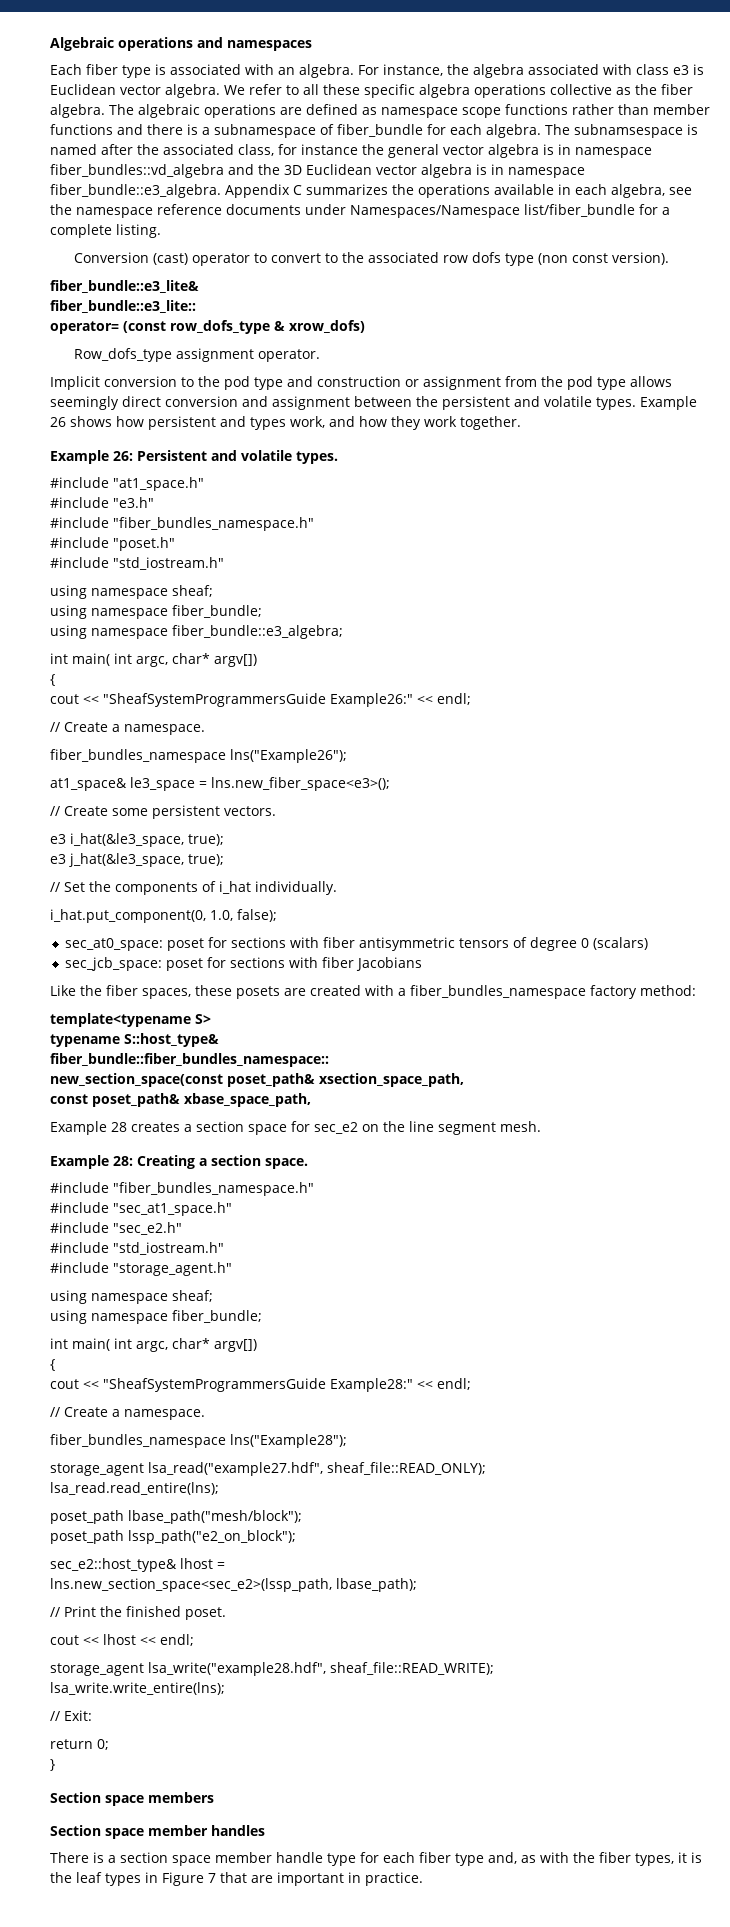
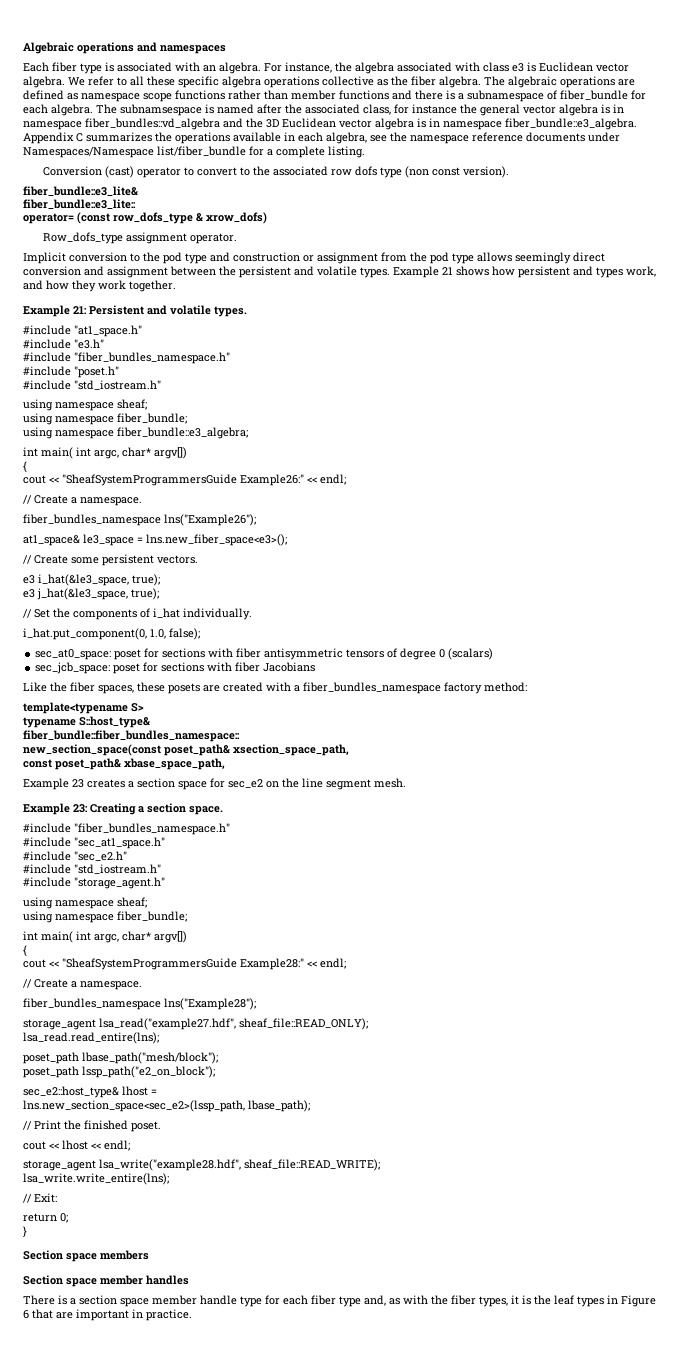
- Example 26 shows how persistent and types work, and how they work together.
+ Example 21 shows how persistent and types work, and how they work together.
- Example 26: Persistent and volatile types.
+ Example 21: Persistent and volatile types.
- Example 28 creates a section space for sec_e2 on the line segment mesh.
+ Example 23 creates a section space for sec_e2 on the line segment mesh.
- Example 28: Creating a section space.
+ Example 23: Creating a section space.
- There is a section space member handle type for each fiber type and, as with the fiber types, it is the leaf types in Figure 7 that are important in practice.
+ There is a section space member handle type for each fiber type and, as with the fiber types, it is the leaf types in Figure 6 that are important in practice.

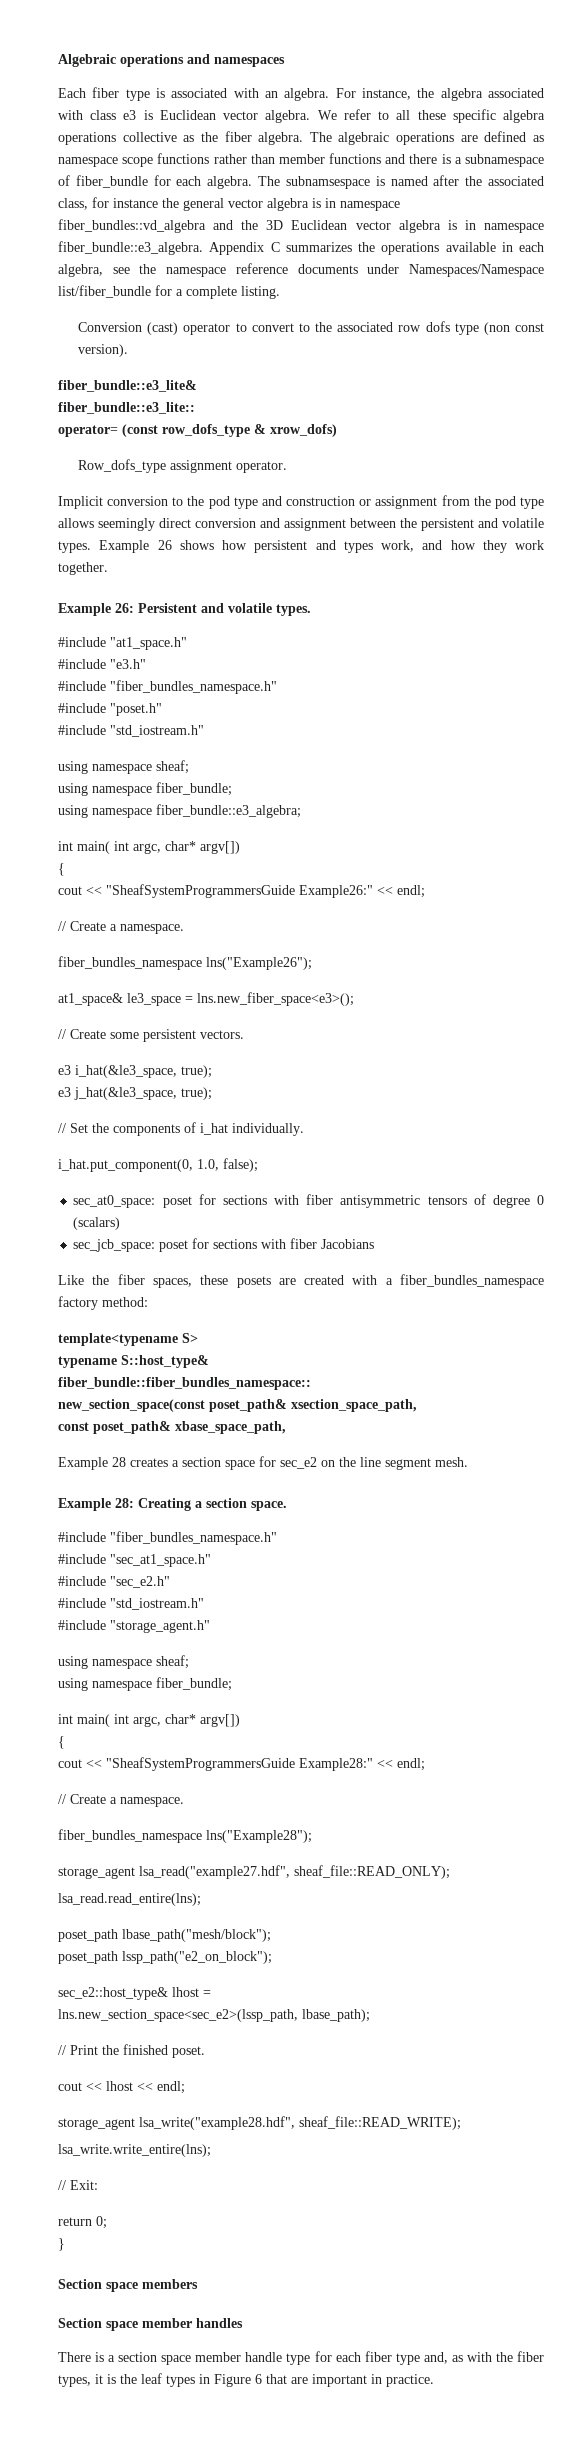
- Example 21 shows how persistent and types work, and how they work together.
+ Example 26 shows how persistent and types work, and how they work together.
- Example 21: Persistent and volatile types.
+ Example 26: Persistent and volatile types.
- Example 23 creates a section space for sec_e2 on the line segment mesh.
+ Example 28 creates a section space for sec_e2 on the line segment mesh.
- Example 23: Creating a section space.
+ Example 28: Creating a section space.

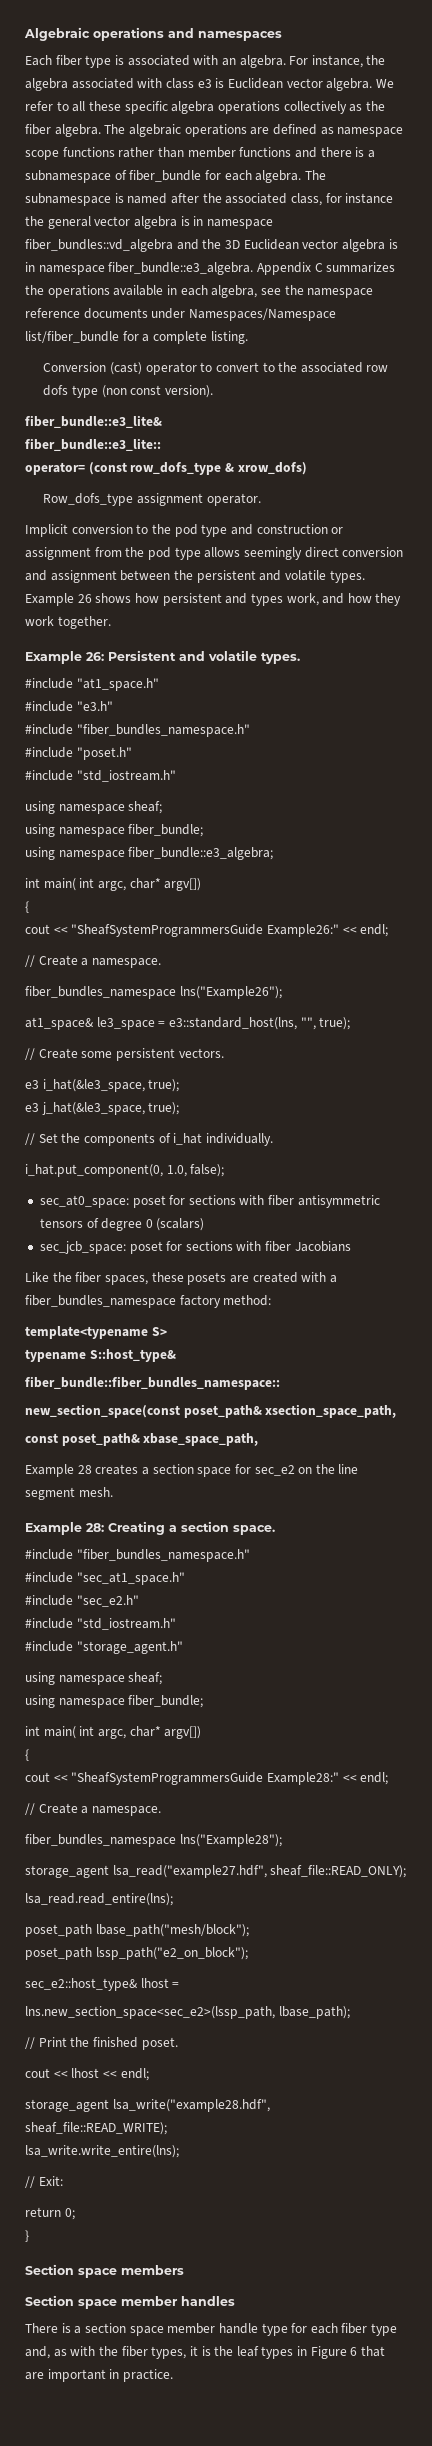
- We refer to all these specific algebra operations collective as the fiber algebra.
+ We refer to all these specific algebra operations collectively as the fiber algebra.
- The subnamsespace is named after the associated class, for instance the general vector algebra is in namespace fiber_bundles::vd_algebra and the 3D Euclidean vector algebra is in namespace fiber_bundle::e3_algebra.
+ The subnamespace is named after the associated class, for instance the general vector algebra is in namespace fiber_bundles::vd_algebra and the 3D Euclidean vector algebra is in namespace fiber_bundle::e3_algebra.
- at1_space& le3_space = lns.new_fiber_space<e3>();
+ at1_space& le3_space = e3::standard_host(lns, "", true);

